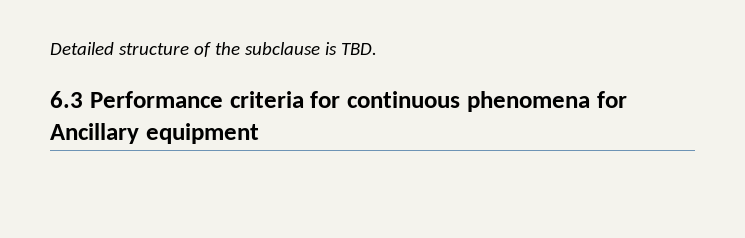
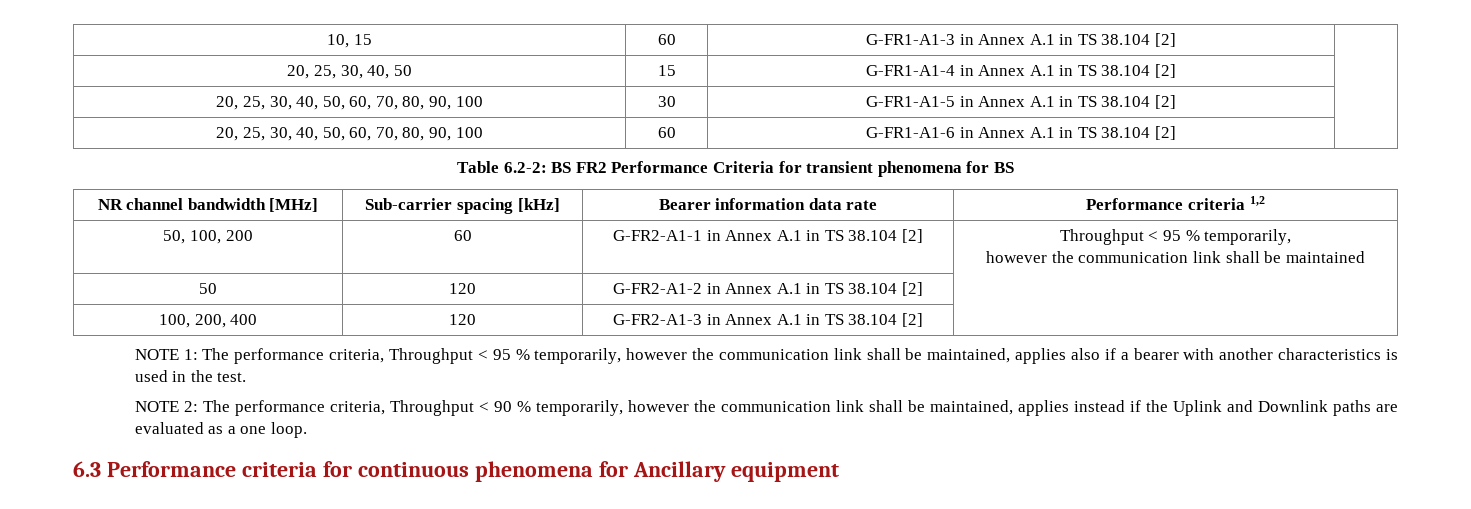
- Detailed structure of the subclause is TBD.
+ 10, 15 | 60 | G-FR1-A1-3 in Annex A.1 in TS 38.104 [2] |
+ 20, 25, 30, 40, 50 | 15 | G-FR1-A1-4 in Annex A.1 in TS 38.104 [2] |
+ 20, 25, 30, 40, 50, 60, 70, 80, 90, 100 | 30 | G-FR1-A1-5 in Annex A.1 in TS 38.104 [2] |
+ 20, 25, 30, 40, 50, 60, 70, 80, 90, 100 | 60 | G-FR1-A1-6 in Annex A.1 in TS 38.104 [2] |
+ Table 6.2-2: BS FR2 Performance Criteria for transient phenomena for BS
+ NR channel bandwidth [MHz] | Sub-carrier spacing [kHz] | Bearer information data rate | Performance criteria 1,2
+ 50, 100, 200 | 60 | G-FR2-A1-1 in Annex A.1 in TS 38.104 [2] | Throughput < 95 % temporarily,
+ however the communication link shall be maintained
+ 50 | 120 | G-FR2-A1-2 in Annex A.1 in TS 38.104 [2] |
+ 100, 200, 400 | 120 | G-FR2-A1-3 in Annex A.1 in TS 38.104 [2] |
+ NOTE 1: The performance criteria, Throughput < 95 % temporarily, however the communication link shall be maintained, applies also if a bearer with another characteristics is used in the test.
+ NOTE 2: The performance criteria, Throughput < 90 % temporarily, however the communication link shall be maintained, applies instead if the Uplink and Downlink paths are evaluated as a one loop.

